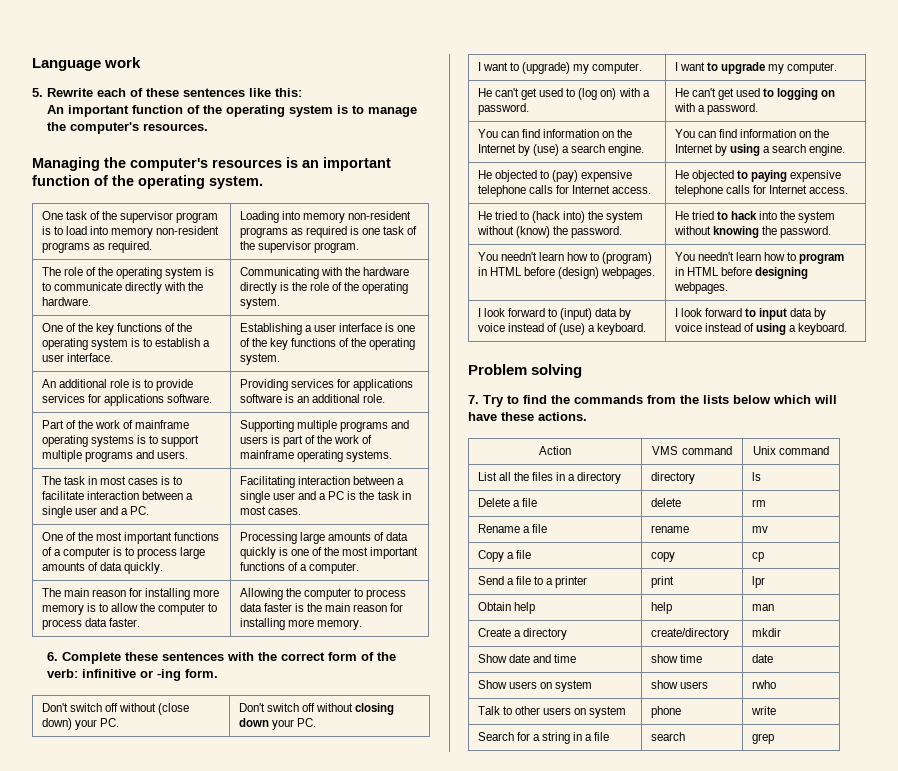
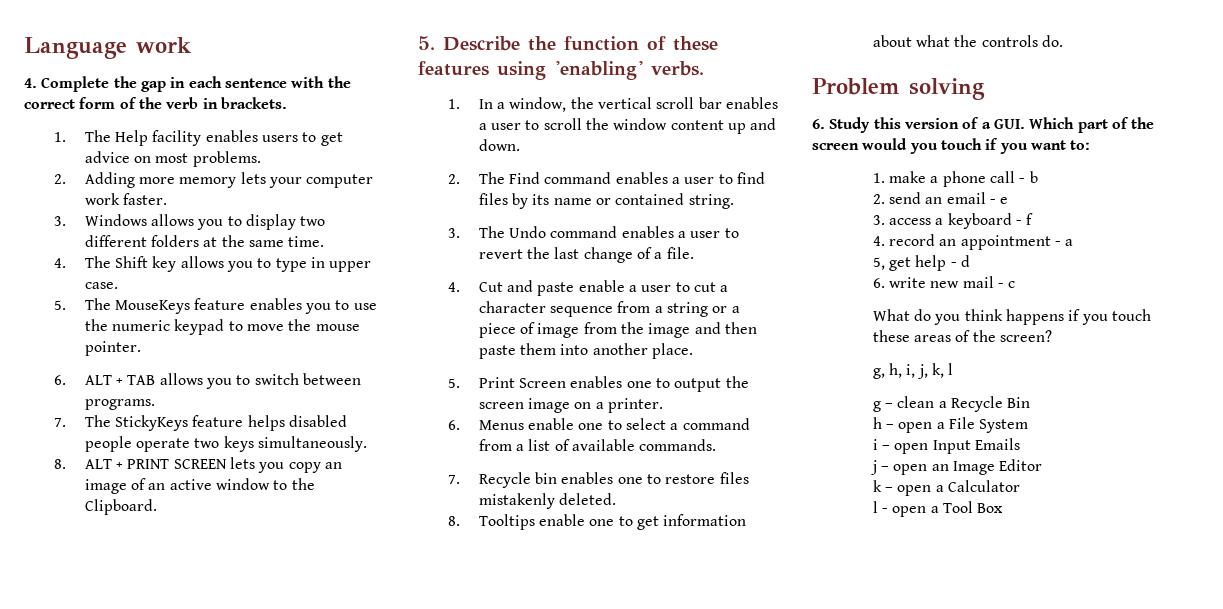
- 5. Rewrite each of these sentences like this:
- An important function of the operating system is to manage the computer's resources.
- Managing the computer's resources is an important function of the operating system.
- One task of the supervisor program is to load into memory non-resident programs as required. | Loading into memory non-resident programs as required is one task of the supervisor program.
- The role of the operating system is to communicate directly with the hardware. | Communicating with the hardware directly is the role of the operating system.
- One of the key functions of the operating system is to establish a user interface. | Establishing a user interface is one of the key functions of the operating system.
- An additional role is to provide services for applications software. | Providing services for applications software is an additional role.
- Part of the work of mainframe operating systems is to support multiple programs and users. | Supporting multiple programs and users is part of the work of mainframe operating systems.
- The task in most cases is to facilitate interaction between a single user and a PC. | Facilitating interaction between a single user and a PC is the task in most cases.
- One of the most important functions of a computer is to process large amounts of data quickly. | Processing large amounts of data quickly is one of the most important functions of a computer.
- The main reason for installing more memory is to allow the computer to process data faster. | Allowing the computer to process data faster is the main reason for installing more memory.
- 6. Complete these sentences with the correct form of the verb: infinitive or -ing form.
- Don't switch off without (close down) your PC. | Don't switch off without closing down your PC.
- I want to (upgrade) my computer. | I want to upgrade my computer.
- He can't get used to (log on) with a password. | He can't get used to logging on with a password.
- You can find information on the Internet by (use) a search engine. | You can find information on the Internet by using a search engine.
- He objected to (pay) expensive telephone calls for Internet access. | He objected to paying expensive telephone calls for Internet access.
- He tried to (hack into) the system without (know) the password. | He tried to hack into the system without knowing the password.
- You needn't learn how to (program) in HTML before (design) webpages. | You needn't learn how to program in HTML before designing webpages.
- I look forward to (input) data by voice instead of (use) a keyboard. | I look forward to input data by voice instead of using a keyboard.
+ 4. Complete the gap in each sentence with the correct form of the verb in brackets.
+ 1. The Help facility enables users to get advice on most problems.
+ 2. Adding more memory lets your computer work faster.
+ 3. Windows allows you to display two different folders at the same time.
+ 4. The Shift key allows you to type in upper case.
+ 5. The MouseKeys feature enables you to use the numeric keypad to move the mouse pointer.
+ 6. ALT + TAB allows you to switch between programs.
+ 7. The StickyKeys feature helps disabled people operate two keys simultaneously.
+ 8. ALT + PRINT SCREEN lets you copy an image of an active window to the Clipboard.
+ 5. Describe the function of these features using 'enabling' verbs.
+ 1. In a window, the vertical scroll bar enables a user to scroll the window content up and down.
+ 2. The Find command enables a user to find files by its name or contained string.
+ 3. The Undo command enables a user to revert the last change of a file.
+ 4. Cut and paste enable a user to cut a character sequence from a string or a piece of image from the image and then paste them into another place.
+ 5. Print Screen enables one to output the screen image on a printer.
+ 6. Menus enable one to select a command from a list of available commands.
+ 7. Recycle bin enables one to restore files mistakenly deleted.
+ 8. Tooltips enable one to get information about what the controls do.
  Problem solving
- 7. Try to find the commands from the lists below which will have these actions.
- Action | VMS command | Unix command
- List all the files in a directory | directory | ls
- Delete a file | delete | rm
- Rename a file | rename | mv
- Copy a file | copy | cp
- Send a file to a printer | print | lpr
- Obtain help | help | man
- Create a directory | create/directory | mkdir
- Show date and time | show time | date
- Show users on system | show users | rwho
- Talk to other users on system | phone | write
- Search for a string in a file | search | grep
+ 6. Study this version of a GUI. Which part of the screen would you touch if you want to:
+ 1. make a phone call - b
+ 2. send an email - e
+ 3. access a keyboard - f
+ 4. record an appointment - a
+ 5, get help - d
+ 6. write new mail - c
+ What do you think happens if you touch these areas of the screen?
+ g, h, i, j, k, l
+ g – clean a Recycle Bin
+ h – open a File System
+ i – open Input Emails
+ j – open an Image Editor
+ k – open a Calculator
+ l - open a Tool Box

